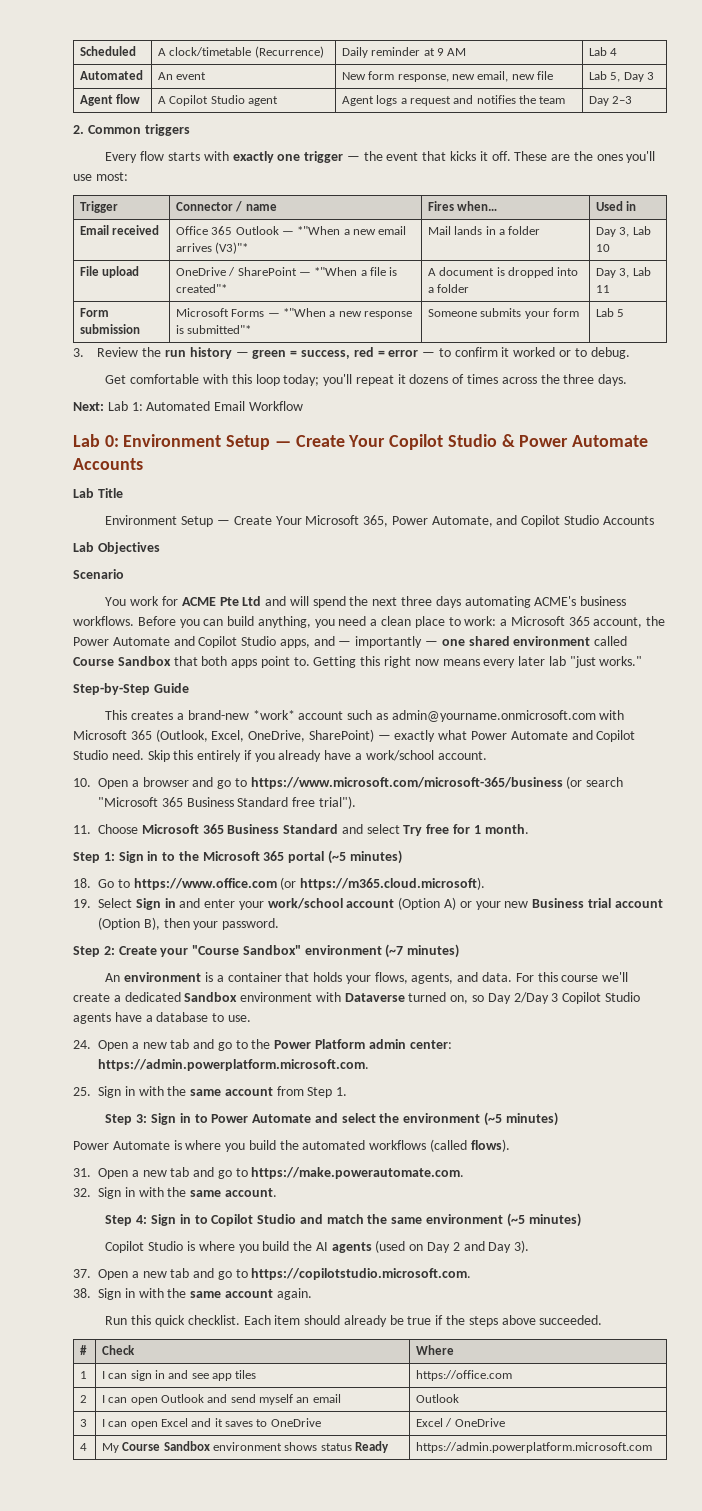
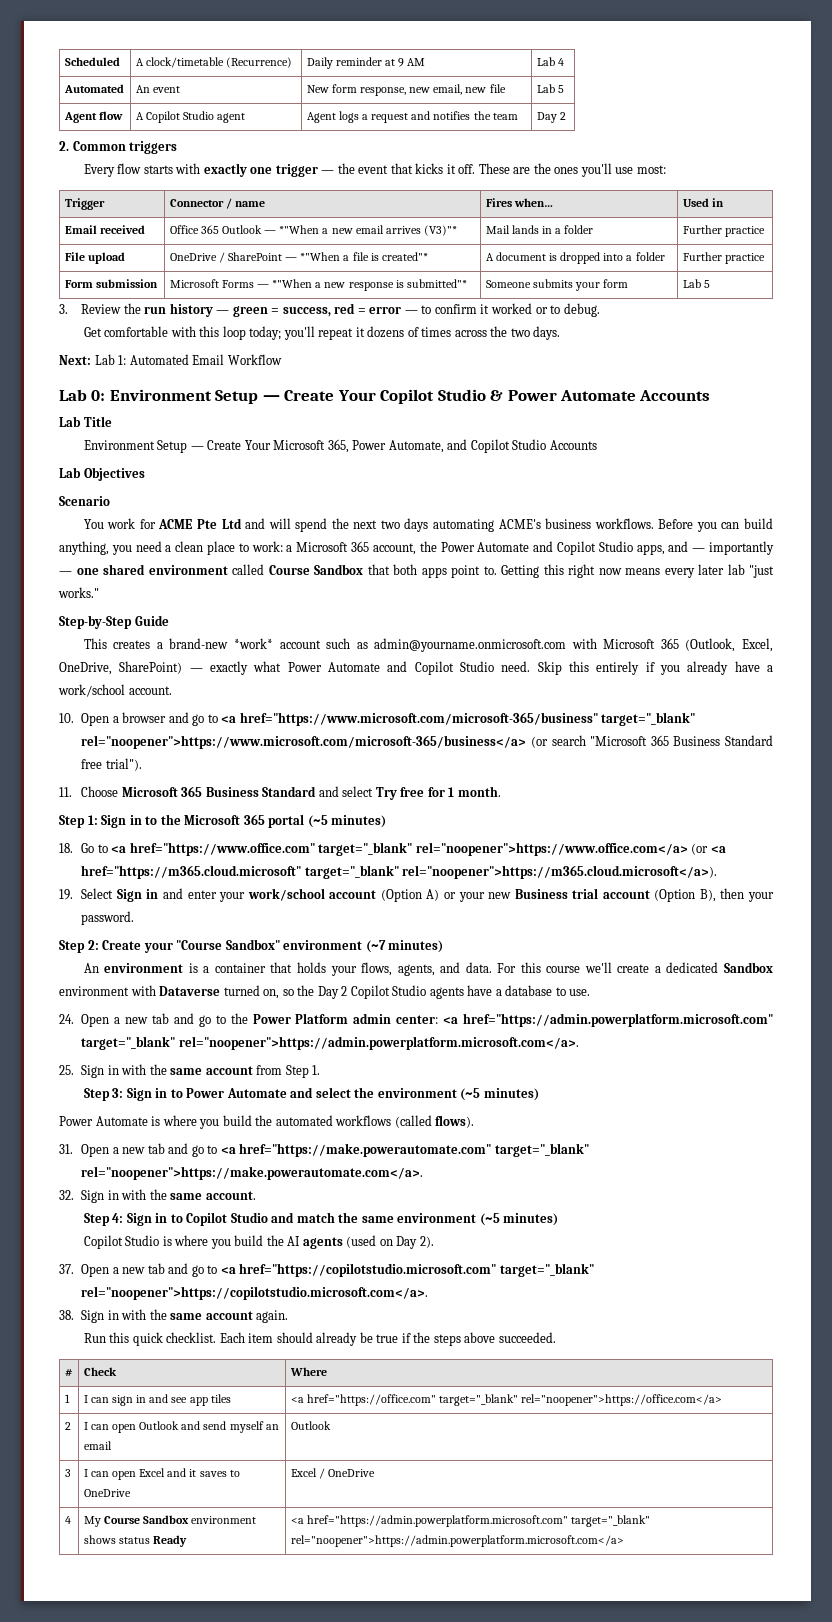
- Automated | An event | New form response, new email, new file | Lab 5, Day 3
+ Automated | An event | New form response, new email, new file | Lab 5
- Agent flow | A Copilot Studio agent | Agent logs a request and notifies the team | Day 2–3
+ Agent flow | A Copilot Studio agent | Agent logs a request and notifies the team | Day 2
- Email received | Office 365 Outlook — *"When a new email arrives (V3)"* | Mail lands in a folder | Day 3, Lab 10
+ Email received | Office 365 Outlook — *"When a new email arrives (V3)"* | Mail lands in a folder | Further practice
- File upload | OneDrive / SharePoint — *"When a file is created"* | A document is dropped into a folder | Day 3, Lab 11
+ File upload | OneDrive / SharePoint — *"When a file is created"* | A document is dropped into a folder | Further practice
- Get comfortable with this loop today; you'll repeat it dozens of times across the three days.
+ Get comfortable with this loop today; you'll repeat it dozens of times across the two days.
- You work for ACME Pte Ltd and will spend the next three days automating ACME's business workflows.
+ You work for ACME Pte Ltd and will spend the next two days automating ACME's business workflows.
- 10. Open a browser and go to https://www.microsoft.com/microsoft-365/business (or search "Microsoft 365 Business Standard free trial").
+ 10. Open a browser and go to <a href="https://www.microsoft.com/microsoft-365/business" target="_blank" rel="noopener">https://www.microsoft.com/microsoft-365/business</a> (or search "Microsoft 365 Business Standard free trial").
- 18. Go to https://www.office.com (or https://m365.cloud.microsoft).
+ 18. Go to <a href="https://www.office.com" target="_blank" rel="noopener">https://www.office.com</a> (or <a href="https://m365.cloud.microsoft" target="_blank" rel="noopener">https://m365.cloud.microsoft</a>).
- For this course we'll create a dedicated Sandbox environment with Dataverse turned on, so Day 2/Day 3 Copilot Studio agents have a database to use.
+ For this course we'll create a dedicated Sandbox environment with Dataverse turned on, so the Day 2 Copilot Studio agents have a database to use.
- 24. Open a new tab and go to the Power Platform admin center: https://admin.powerplatform.microsoft.com.
+ 24. Open a new tab and go to the Power Platform admin center: <a href="https://admin.powerplatform.microsoft.com" target="_blank" rel="noopener">https://admin.powerplatform.microsoft.com</a>.
- 31. Open a new tab and go to https://make.powerautomate.com.
+ 31. Open a new tab and go to <a href="https://make.powerautomate.com" target="_blank" rel="noopener">https://make.powerautomate.com</a>.
- Copilot Studio is where you build the AI agents (used on Day 2 and Day 3).
+ Copilot Studio is where you build the AI agents (used on Day 2).
- 37. Open a new tab and go to https://copilotstudio.microsoft.com.
+ 37. Open a new tab and go to <a href="https://copilotstudio.microsoft.com" target="_blank" rel="noopener">https://copilotstudio.microsoft.com</a>.
- 1 | I can sign in and see app tiles | https://office.com
+ 1 | I can sign in and see app tiles | <a href="https://office.com" target="_blank" rel="noopener">https://office.com</a>
- 4 | My Course Sandbox environment shows status Ready | https://admin.powerplatform.microsoft.com
+ 4 | My Course Sandbox environment shows status Ready | <a href="https://admin.powerplatform.microsoft.com" target="_blank" rel="noopener">https://admin.powerplatform.microsoft.com</a>

